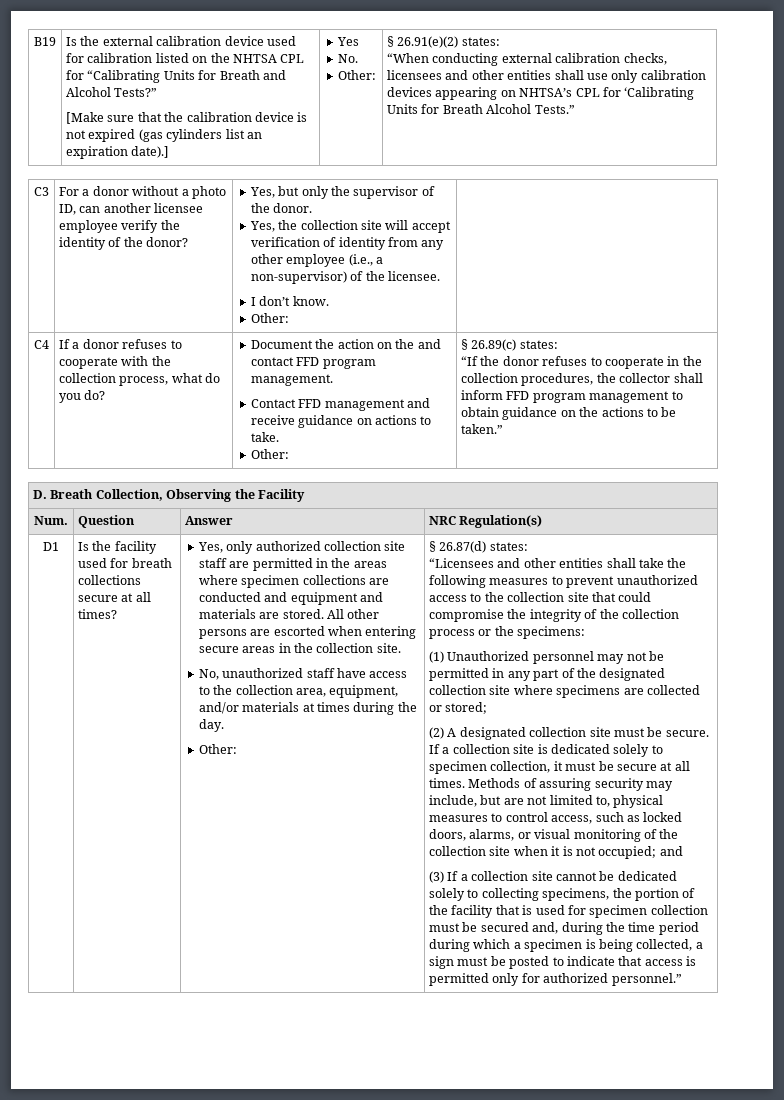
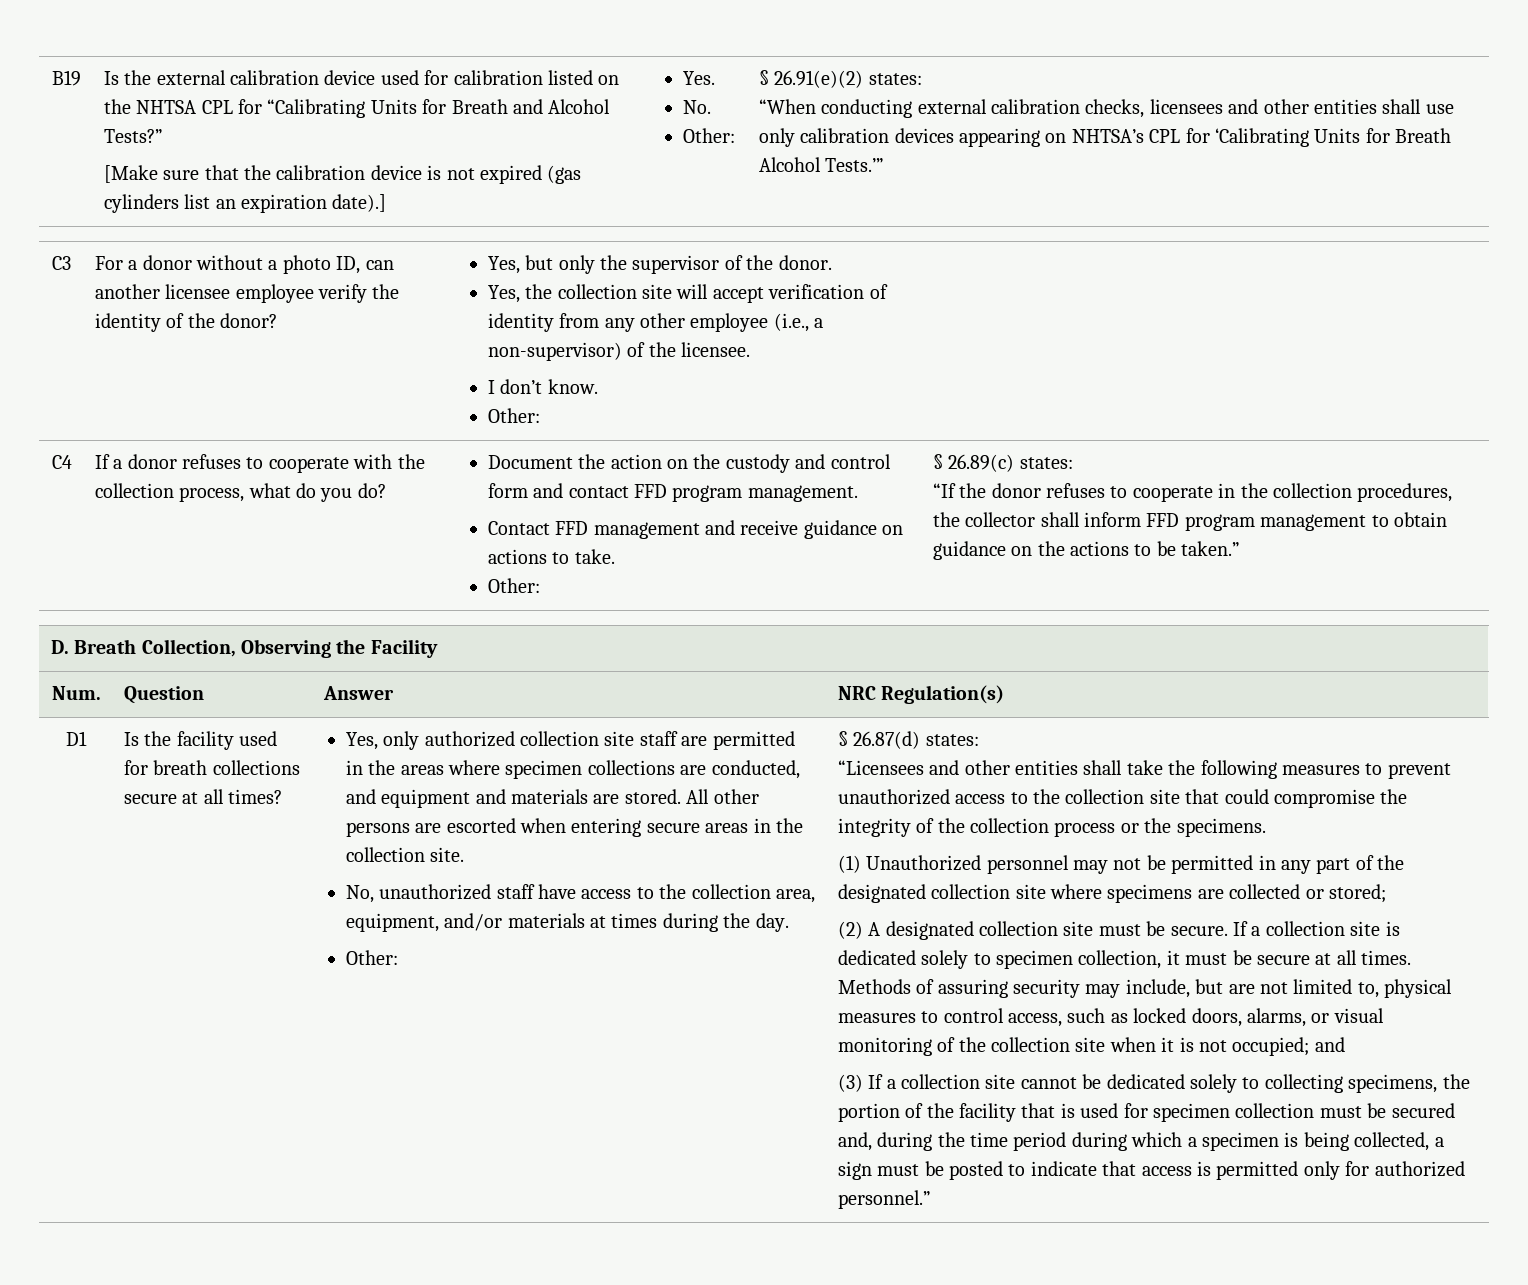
- Yes
+ Yes.
- “When conducting external calibration checks, licensees and other entities shall use only calibration devices appearing on NHTSA’s CPL for ‘Calibrating Units for Breath Alcohol Tests.”
+ “When conducting external calibration checks, licensees and other entities shall use only calibration devices appearing on NHTSA’s CPL for ‘Calibrating Units for Breath Alcohol Tests.’”
- Document the action on the and contact FFD program management.
+ Document the action on the custody and control form and contact FFD program management.
- Yes, only authorized collection site staff are permitted in the areas where specimen collections are conducted and equipment and materials are stored.
+ Yes, only authorized collection site staff are permitted in the areas where specimen collections are conducted, and equipment and materials are stored.
- “Licensees and other entities shall take the following measures to prevent unauthorized access to the collection site that could compromise the integrity of the collection process or the specimens:
+ “Licensees and other entities shall take the following measures to prevent unauthorized access to the collection site that could compromise the integrity of the collection process or the specimens.

